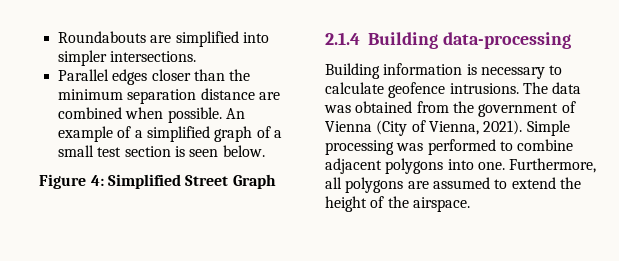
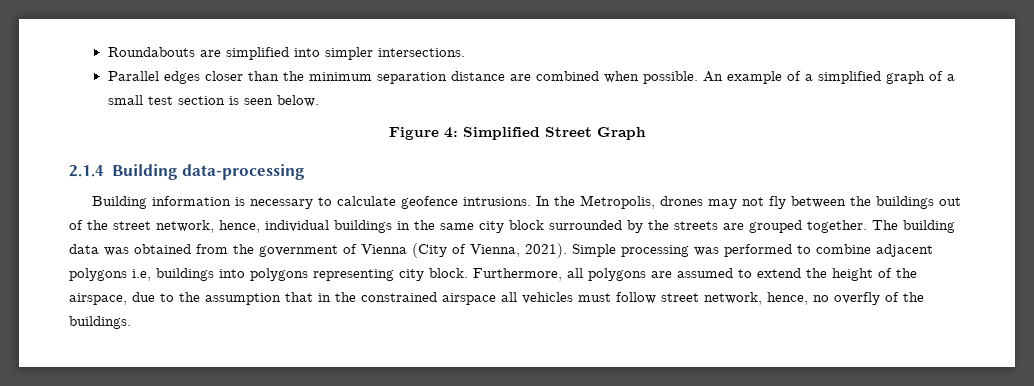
- The data was obtained from the government of Vienna (City of Vienna, 2021).
+ In the Metropolis, drones may not fly between the buildings out of the street network, hence, individual buildings in the same city block surrounded by the streets are grouped together. The building data was obtained from the government of Vienna (City of Vienna, 2021).
- Simple processing was performed to combine adjacent polygons into one.
+ Simple processing was performed to combine adjacent polygons i.e, buildings into polygons representing city block.
- Furthermore, all polygons are assumed to extend the height of the airspace.
+ Furthermore, all polygons are assumed to extend the height of the airspace, due to the assumption that in the constrained airspace all vehicles must follow street network, hence, no overfly of the buildings.

